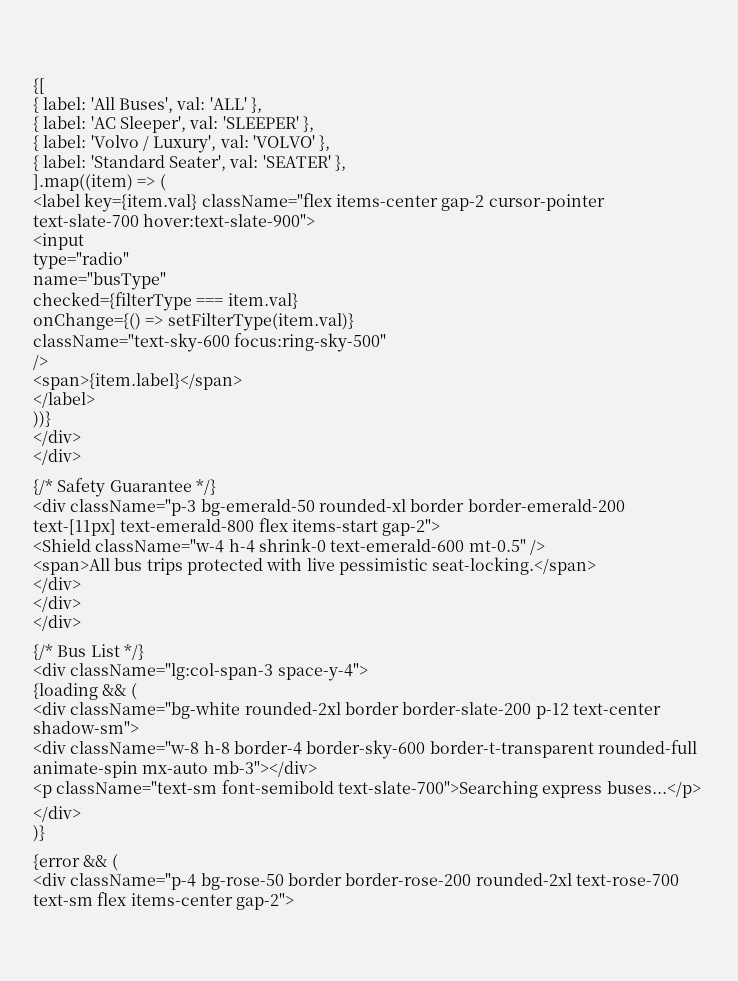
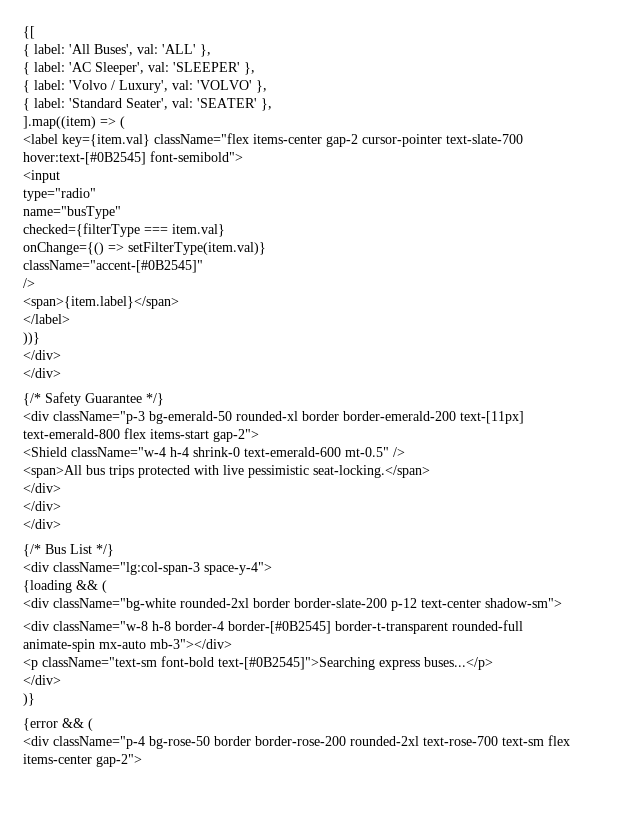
- <label key={item.val} className="flex items-center gap-2 cursor-pointer text-slate-700 hover:text-slate-900">
+ <label key={item.val} className="flex items-center gap-2 cursor-pointer text-slate-700 hover:text-[#0B2545] font-semibold">
- className="text-sky-600 focus:ring-sky-500"
+ className="accent-[#0B2545]"
- <div className="w-8 h-8 border-4 border-sky-600 border-t-transparent rounded-full animate-spin mx-auto mb-3"></div>
+ <div className="w-8 h-8 border-4 border-[#0B2545] border-t-transparent rounded-full animate-spin mx-auto mb-3"></div>
- <p className="text-sm font-semibold text-slate-700">Searching express buses...</p>
+ <p className="text-sm font-bold text-[#0B2545]">Searching express buses...</p>

